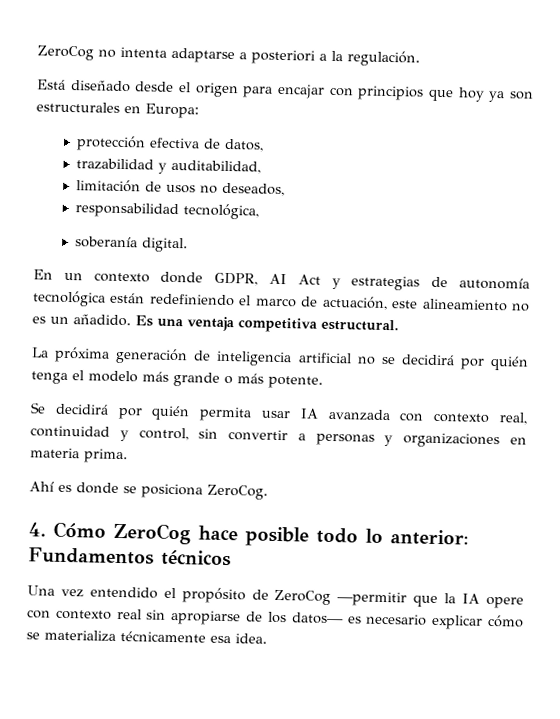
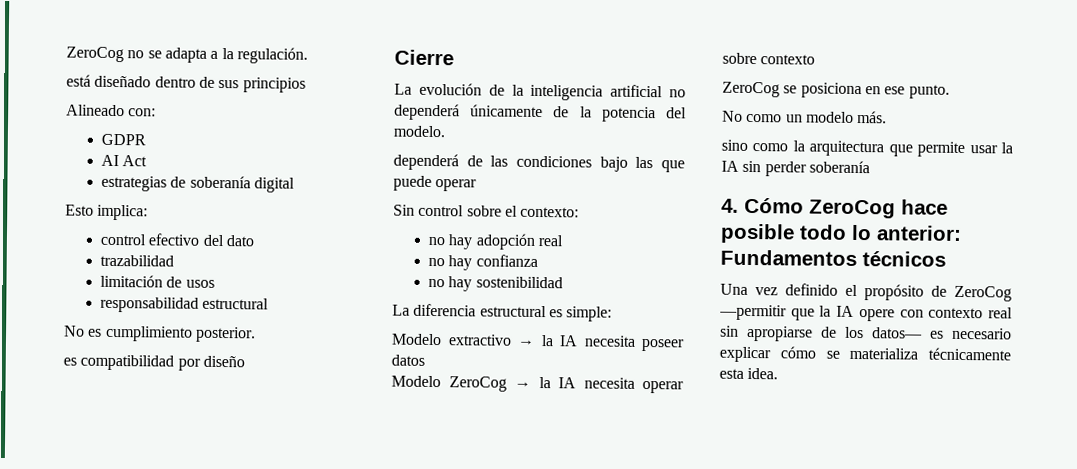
- ZeroCog no intenta adaptarse a posteriori a la regulación.
+ ZeroCog no se adapta a la regulación.
- Está diseñado desde el origen para encajar con principios que hoy ya son estructurales en Europa:
- protección efectiva de datos,
+ está diseñado dentro de sus principios
+ Alineado con:
+ GDPR
+ AI Act
+ estrategias de soberanía digital
+ Esto implica:
+ control efectivo del dato
- trazabilidad y auditabilidad,
+ trazabilidad
- limitación de usos no deseados,
+ limitación de usos
- responsabilidad tecnológica,
- soberanía digital.
- En un contexto donde GDPR, AI Act y estrategias de autonomía tecnológica están redefiniendo el marco de actuación, este alineamiento no es un añadido. Es una ventaja competitiva estructural.
- La próxima generación de inteligencia artificial no se decidirá por quién tenga el modelo más grande o más potente.
- Se decidirá por quién permita usar IA avanzada con contexto real, continuidad y control, sin convertir a personas y organizaciones en materia prima.
- Ahí es donde se posiciona ZeroCog.
+ responsabilidad estructural
+ No es cumplimiento posterior.
+ es compatibilidad por diseño
+ Cierre
+ La evolución de la inteligencia artificial no dependerá únicamente de la potencia del modelo.
+ dependerá de las condiciones bajo las que puede operar
+ Sin control sobre el contexto:
+ no hay adopción real
+ no hay confianza
+ no hay sostenibilidad
+ La diferencia estructural es simple:
+ Modelo extractivo → la IA necesita poseer datos
+ Modelo ZeroCog → la IA necesita operar sobre contexto
+ ZeroCog se posiciona en ese punto.
+ No como un modelo más.
+ sino como la arquitectura que permite usar la IA sin perder soberanía
- Una vez entendido el propósito de ZeroCog —permitir que la IA opere con contexto real sin apropiarse de los datos— es necesario explicar cómo se materializa técnicamente esa idea.
+ Una vez definido el propósito de ZeroCog —permitir que la IA opere con contexto real sin apropiarse de los datos— es necesario explicar cómo se materializa técnicamente esta idea.

